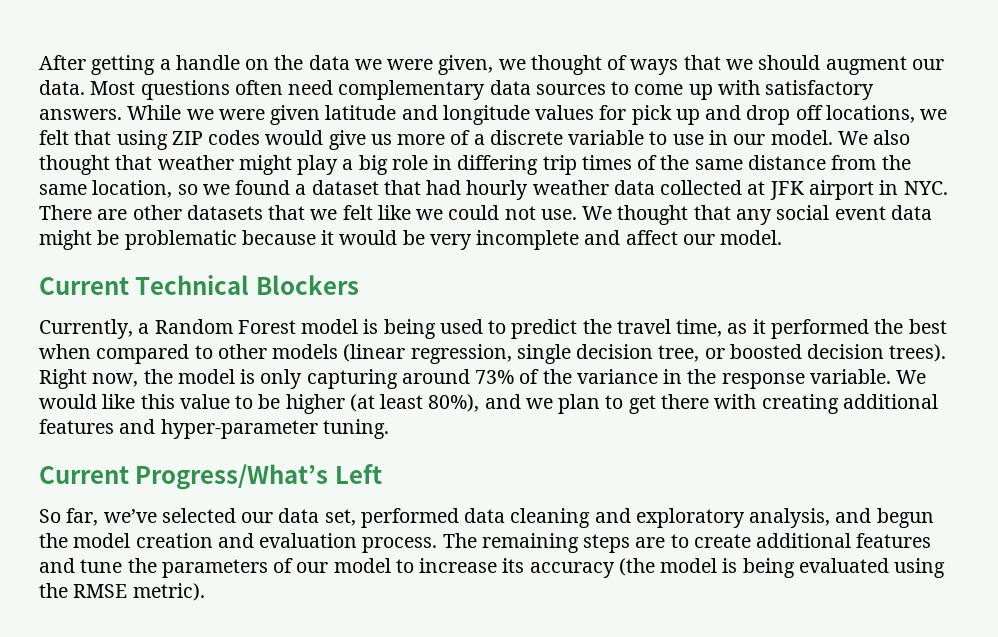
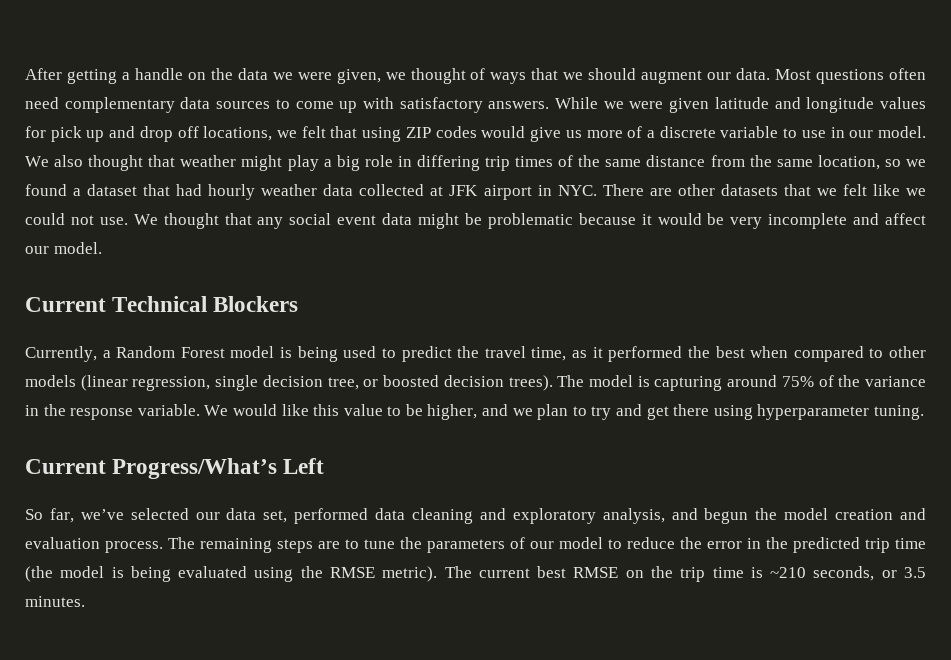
- Right now, the model is only capturing around 73% of the variance in the response variable.
+ The model is capturing around 75% of the variance in the response variable.
- We would like this value to be higher (at least 80%), and we plan to get there with creating additional features and hyper-parameter tuning.
+ We would like this value to be higher, and we plan to try and get there using hyperparameter tuning.
- The remaining steps are to create additional features and tune the parameters of our model to increase its accuracy (the model is being evaluated using the RMSE metric).
+ The remaining steps are to tune the parameters of our model to reduce the error in the predicted trip time (the model is being evaluated using the RMSE metric).
+ The current best RMSE on the trip time is ~210 seconds, or 3.5 minutes.

